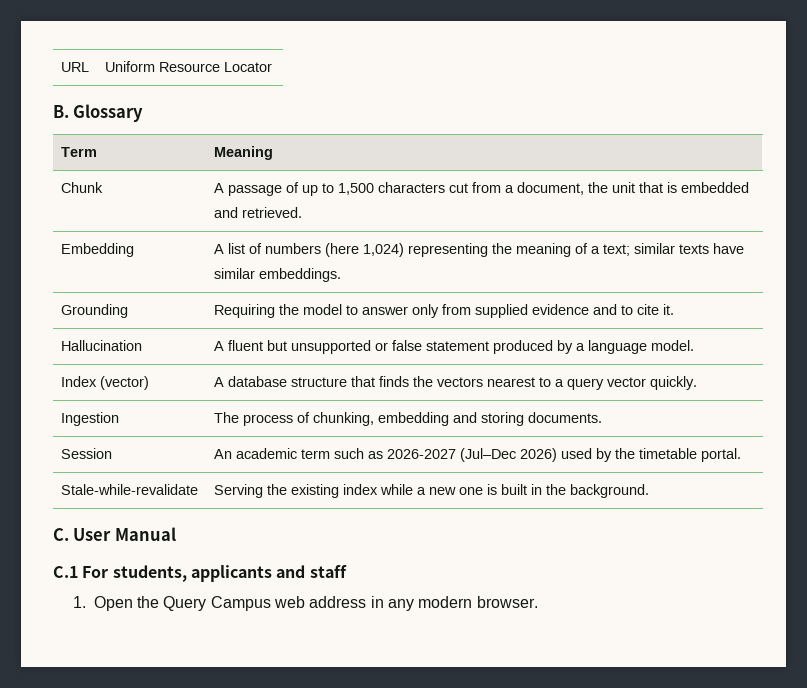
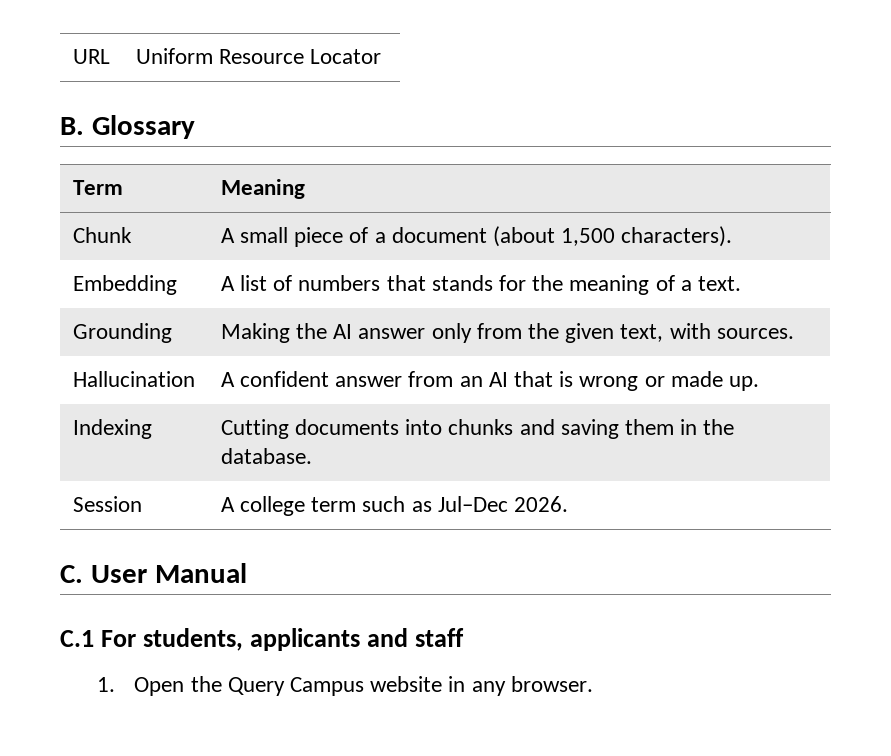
- Chunk | A passage of up to 1,500 characters cut from a document, the unit that is embedded and retrieved.
+ Chunk | A small piece of a document (about 1,500 characters).
- Embedding | A list of numbers (here 1,024) representing the meaning of a text; similar texts have similar embeddings.
- Grounding | Requiring the model to answer only from supplied evidence and to cite it.
- Hallucination | A fluent but unsupported or false statement produced by a language model.
- Index (vector) | A database structure that finds the vectors nearest to a query vector quickly.
- Ingestion | The process of chunking, embedding and storing documents.
+ Embedding | A list of numbers that stands for the meaning of a text.
+ Grounding | Making the AI answer only from the given text, with sources.
+ Hallucination | A confident answer from an AI that is wrong or made up.
+ Indexing | Cutting documents into chunks and saving them in the database.
- Session | An academic term such as 2026-2027 (Jul–Dec 2026) used by the timetable portal.
- Stale-while-revalidate | Serving the existing index while a new one is built in the background.
+ Session | A college term such as Jul–Dec 2026.
- 1. Open the Query Campus web address in any modern browser.
+ 1. Open the Query Campus website in any browser.

